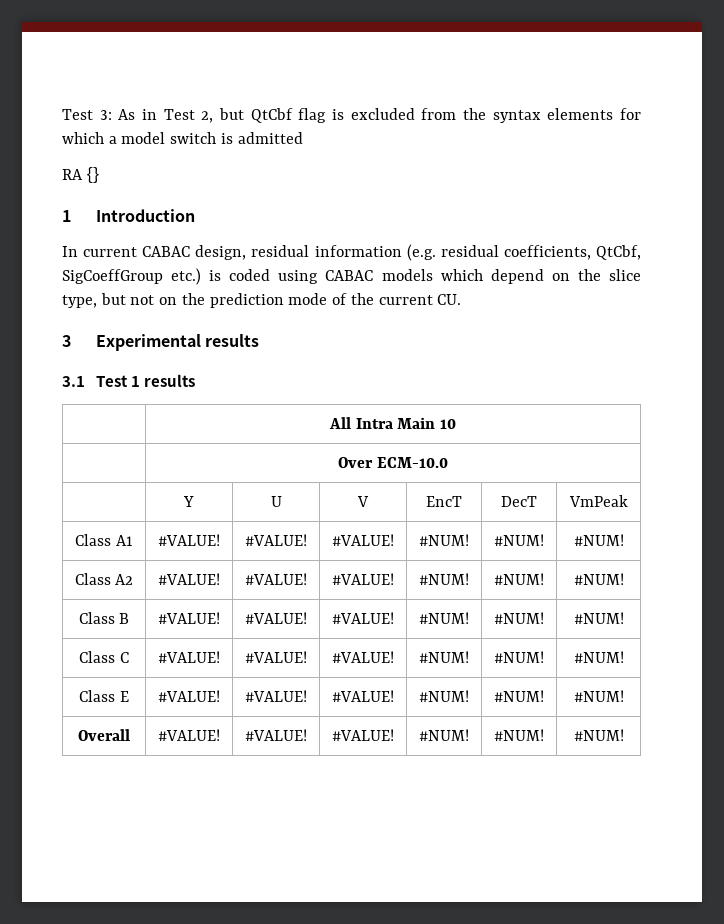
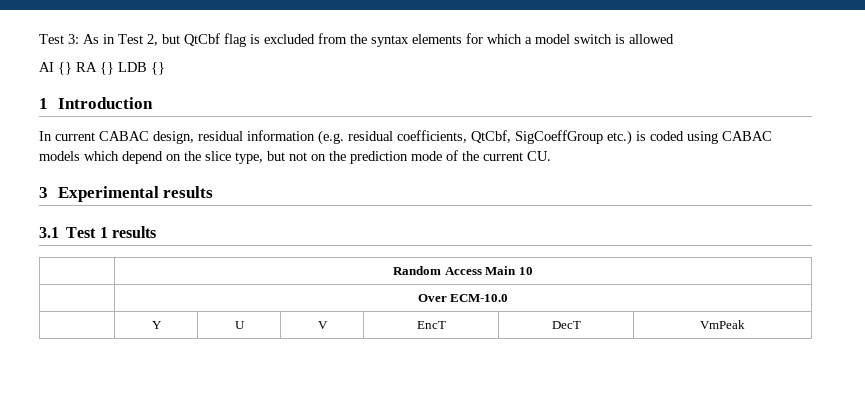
- Test 3: As in Test 2, but QtCbf flag is excluded from the syntax elements for which a model switch is admitted
- RA {}
+ Test 3: As in Test 2, but QtCbf flag is excluded from the syntax elements for which a model switch is allowed
+ AI {} RA {} LDB {}
- | All Intra Main 10
+ | Random Access Main 10
- Class A1 | #VALUE! | #VALUE! | #VALUE! | #NUM! | #NUM! | #NUM!
- Class A2 | #VALUE! | #VALUE! | #VALUE! | #NUM! | #NUM! | #NUM!
- Class B | #VALUE! | #VALUE! | #VALUE! | #NUM! | #NUM! | #NUM!
- Class C | #VALUE! | #VALUE! | #VALUE! | #NUM! | #NUM! | #NUM!
- Class E | #VALUE! | #VALUE! | #VALUE! | #NUM! | #NUM! | #NUM!
- Overall | #VALUE! | #VALUE! | #VALUE! | #NUM! | #NUM! | #NUM!

